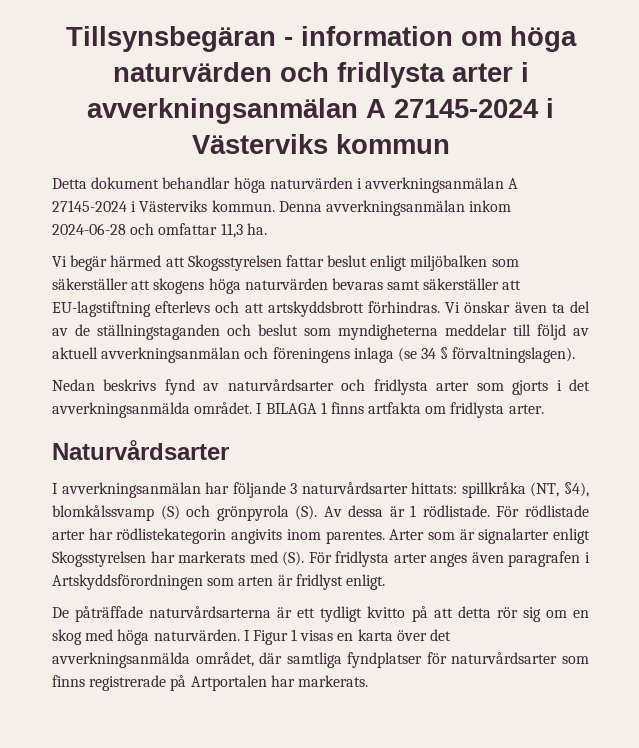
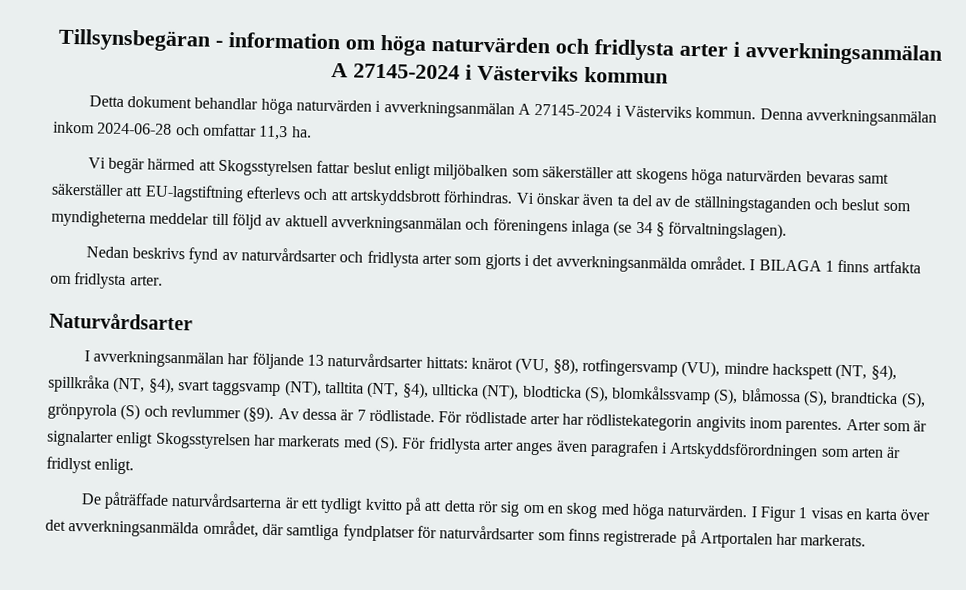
- I avverkningsanmälan har följande 3 naturvårdsarter hittats: spillkråka (NT, §4), blomkålssvamp (S) och grönpyrola (S). Av dessa är 1 rödlistade.
+ I avverkningsanmälan har följande 13 naturvårdsarter hittats: knärot (VU, §8), rotfingersvamp (VU), mindre hackspett (NT, §4), spillkråka (NT, §4), svart taggsvamp (NT), talltita (NT, §4), ullticka (NT), blodticka (S), blomkålssvamp (S), blåmossa (S), brandticka (S), grönpyrola (S) och revlummer (§9). Av dessa är 7 rödlistade.

